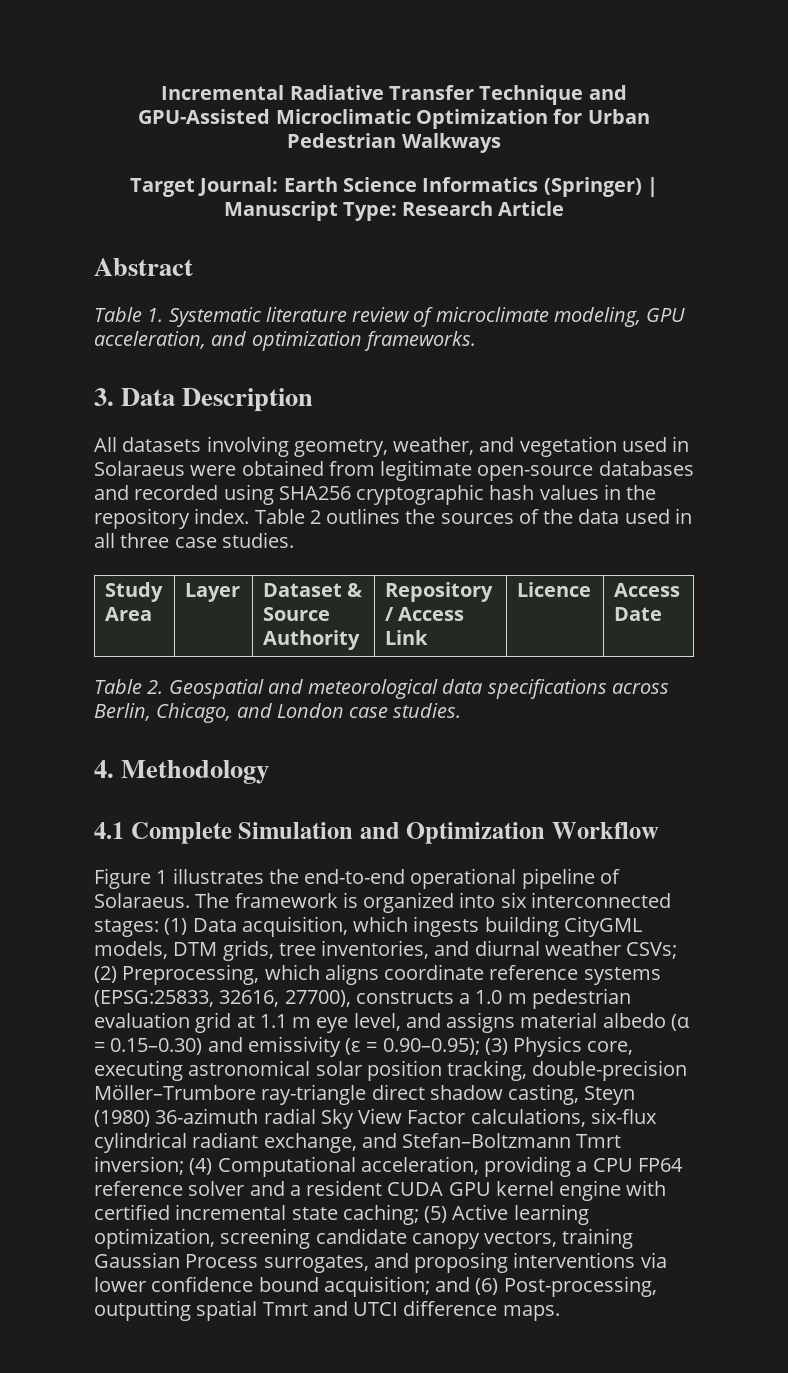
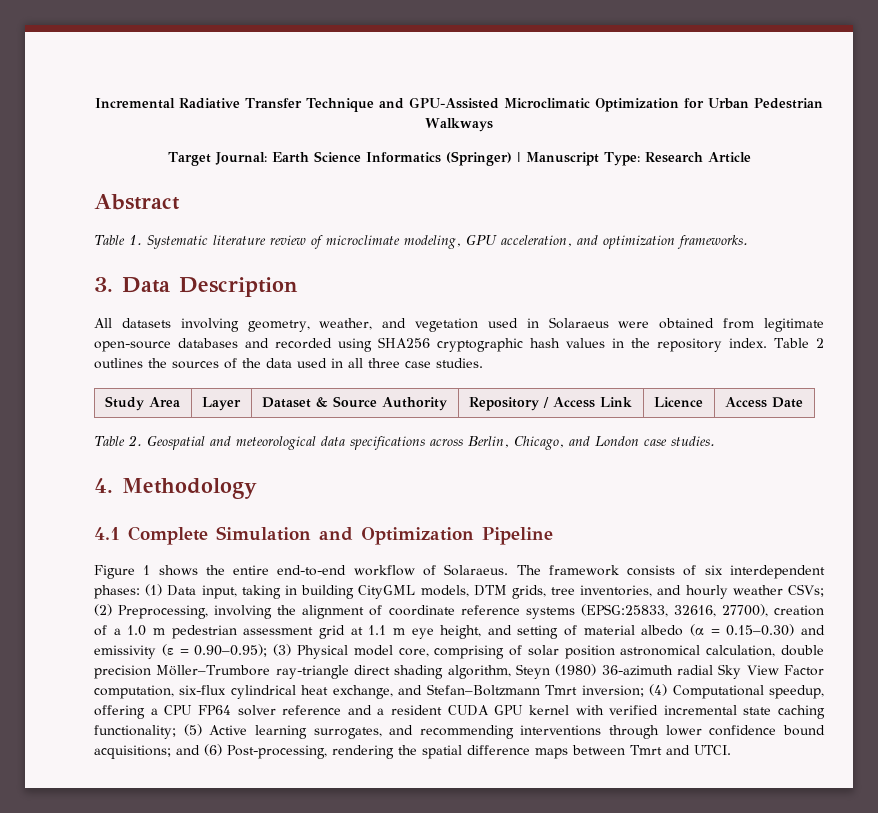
- 4.1 Complete Simulation and Optimization Workflow
+ 4.1 Complete Simulation and Optimization Pipeline
- Figure 1 illustrates the end-to-end operational pipeline of Solaraeus. The framework is organized into six interconnected stages: (1) Data acquisition, which ingests building CityGML models, DTM grids, tree inventories, and diurnal weather CSVs;
+ Figure 1 shows the entire end-to-end workflow of Solaraeus. The framework consists of six interdependent phases: (1) Data input, taking in building CityGML models, DTM grids, tree inventories, and hourly weather CSVs;
- (2) Preprocessing, which aligns coordinate reference systems (EPSG:25833, 32616, 27700), constructs a 1.0 m pedestrian evaluation grid at 1.1 m eye level, and assigns material albedo (α = 0.15–0.30) and emissivity (ε = 0.90–0.95);
+ (2) Preprocessing, involving the alignment of coordinate reference systems (EPSG:25833, 32616, 27700), creation of a 1.0 m pedestrian assessment grid at 1.1 m eye height, and setting of material albedo (α = 0.15–0.30) and emissivity (ε = 0.90–0.95);
- (3) Physics core, executing astronomical solar position tracking, double-precision Möller–Trumbore ray-triangle direct shadow casting, Steyn (1980) 36-azimuth radial Sky View Factor calculations, six-flux cylindrical radiant exchange, and Stefan–Boltzmann Tmrt inversion;
+ (3) Physical model core, comprising of solar position astronomical calculation, double precision Möller–Trumbore ray-triangle direct shading algorithm, Steyn (1980) 36-azimuth radial Sky View Factor computation, six-flux cylindrical heat exchange, and Stefan–Boltzmann Tmrt inversion;
- (4) Computational acceleration, providing a CPU FP64 reference solver and a resident CUDA GPU kernel engine with certified incremental state caching; (5) Active learning optimization, screening candidate canopy vectors, training Gaussian Process surrogates, and proposing interventions via lower confidence bound acquisition;
+ (4) Computational speedup, offering a CPU FP64 solver reference and a resident CUDA GPU kernel with verified incremental state caching functionality; (5) Active learning surrogates, and recommending interventions through lower confidence bound acquisitions;
- and (6) Post-processing, outputting spatial Tmrt and UTCI difference maps.
+ and (6) Post-processing, rendering the spatial difference maps between Tmrt and UTCI.

